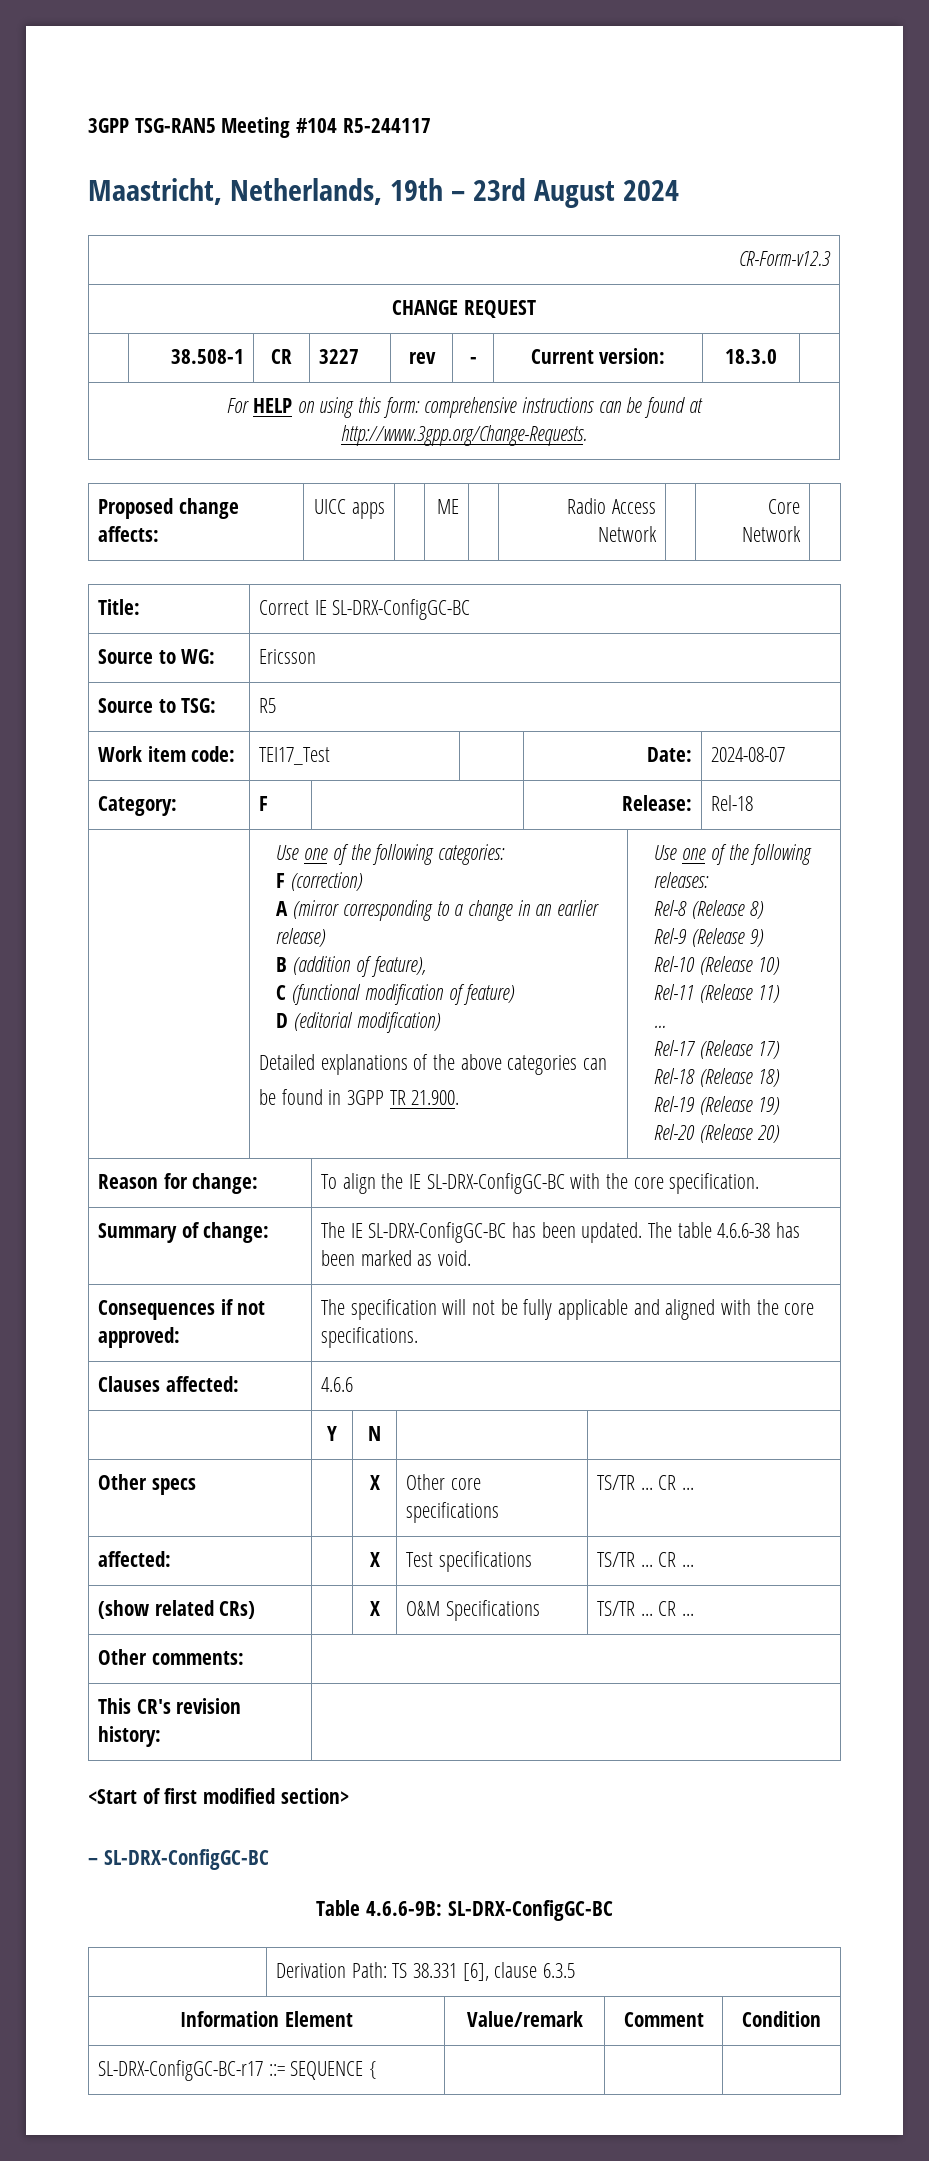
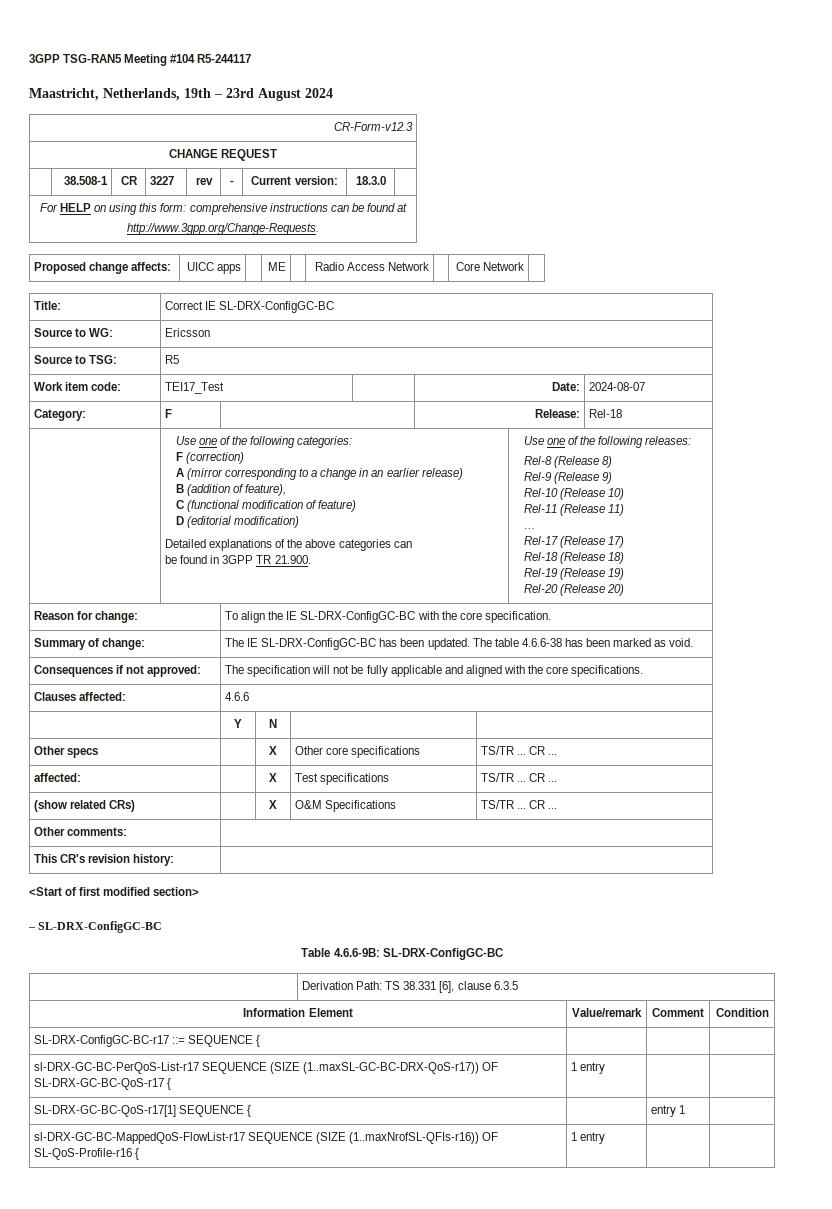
+ sl-DRX-GC-BC-PerQoS-List-r17 SEQUENCE (SIZE (1..maxSL-GC-BC-DRX-QoS-r17)) OF SL-DRX-GC-BC-QoS-r17 { | 1 entry | |
+ SL-DRX-GC-BC-QoS-r17[1] SEQUENCE { | | entry 1 |
+ sl-DRX-GC-BC-MappedQoS-FlowList-r17 SEQUENCE (SIZE (1..maxNrofSL-QFIs-r16)) OF SL-QoS-Profile-r16 { | 1 entry | |

